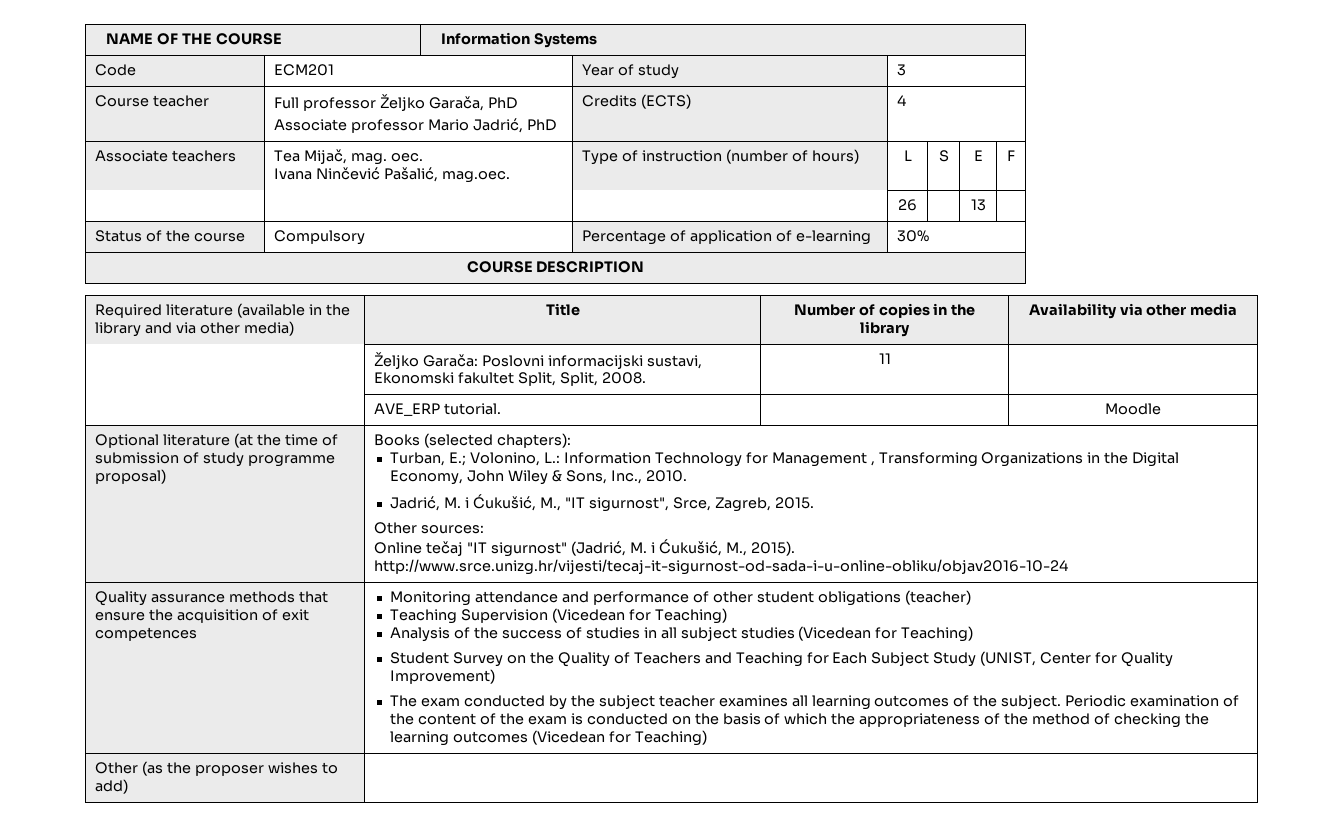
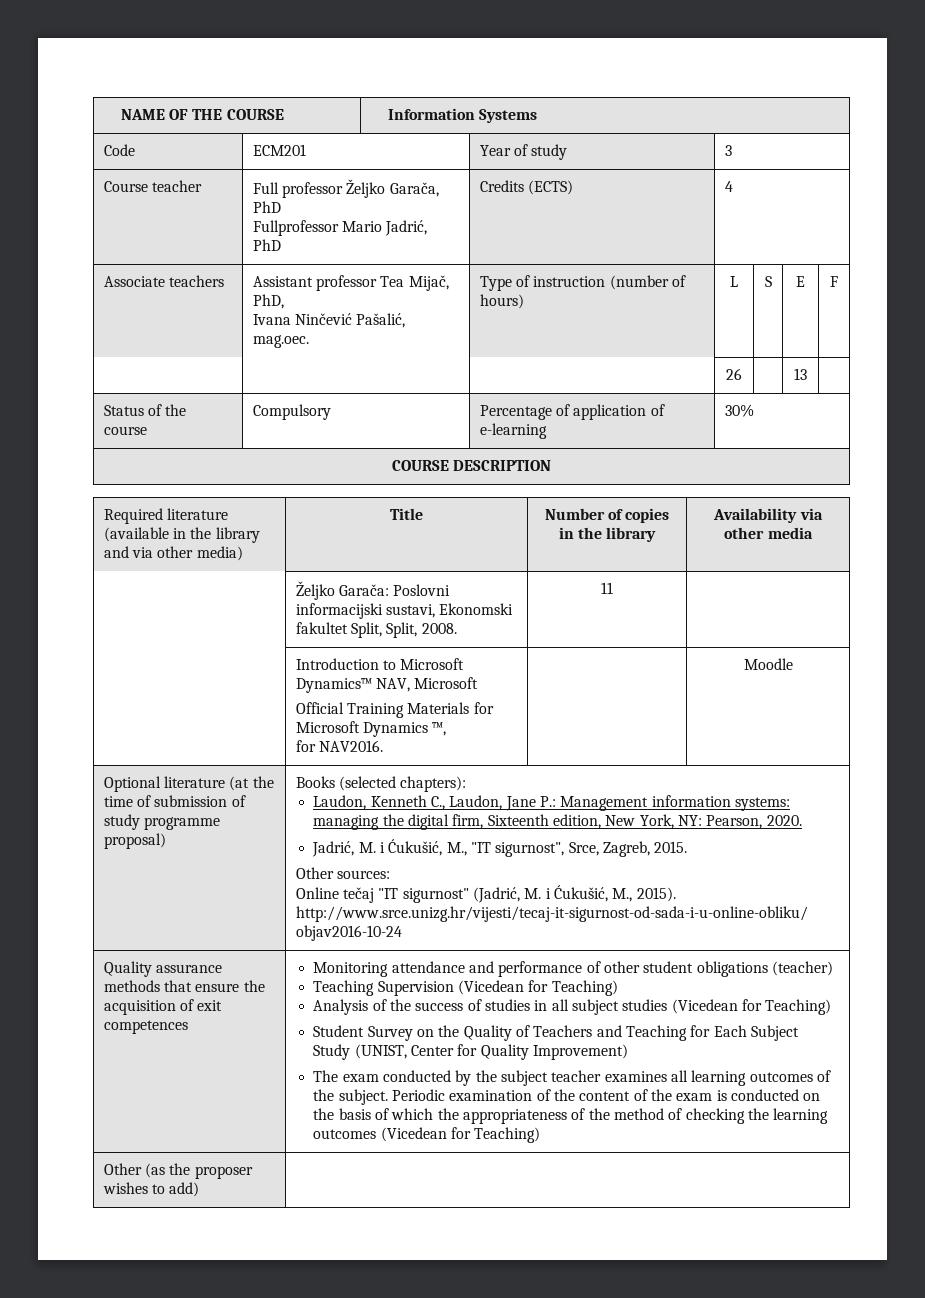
  Course teacher | Full professor Željko Garača, PhD
- Associate professor Mario Jadrić, PhD | Credits (ECTS) | 4
+ Fullprofessor Mario Jadrić, PhD | Credits (ECTS) | 4
- Associate teachers | Tea Mijač, mag. oec.
+ Associate teachers | Assistant professor Tea Mijač, PhD,
- | AVE_ERP tutorial. | | Moodle
+ | Introduction to Microsoft Dynamics™ NAV, Microsoft
+ Official Training Materials for Microsoft Dynamics ™,
+ for NAV2016. | | Moodle
- Turban, E.; Volonino, L.: Information Technology for Management , Transforming Organizations in the Digital Economy, John Wiley & Sons, Inc., 2010.
+ Laudon, Kenneth C., Laudon, Jane P.: Management information systems: managing the digital firm, Sixteenth edition, New York, NY: Pearson, 2020.

